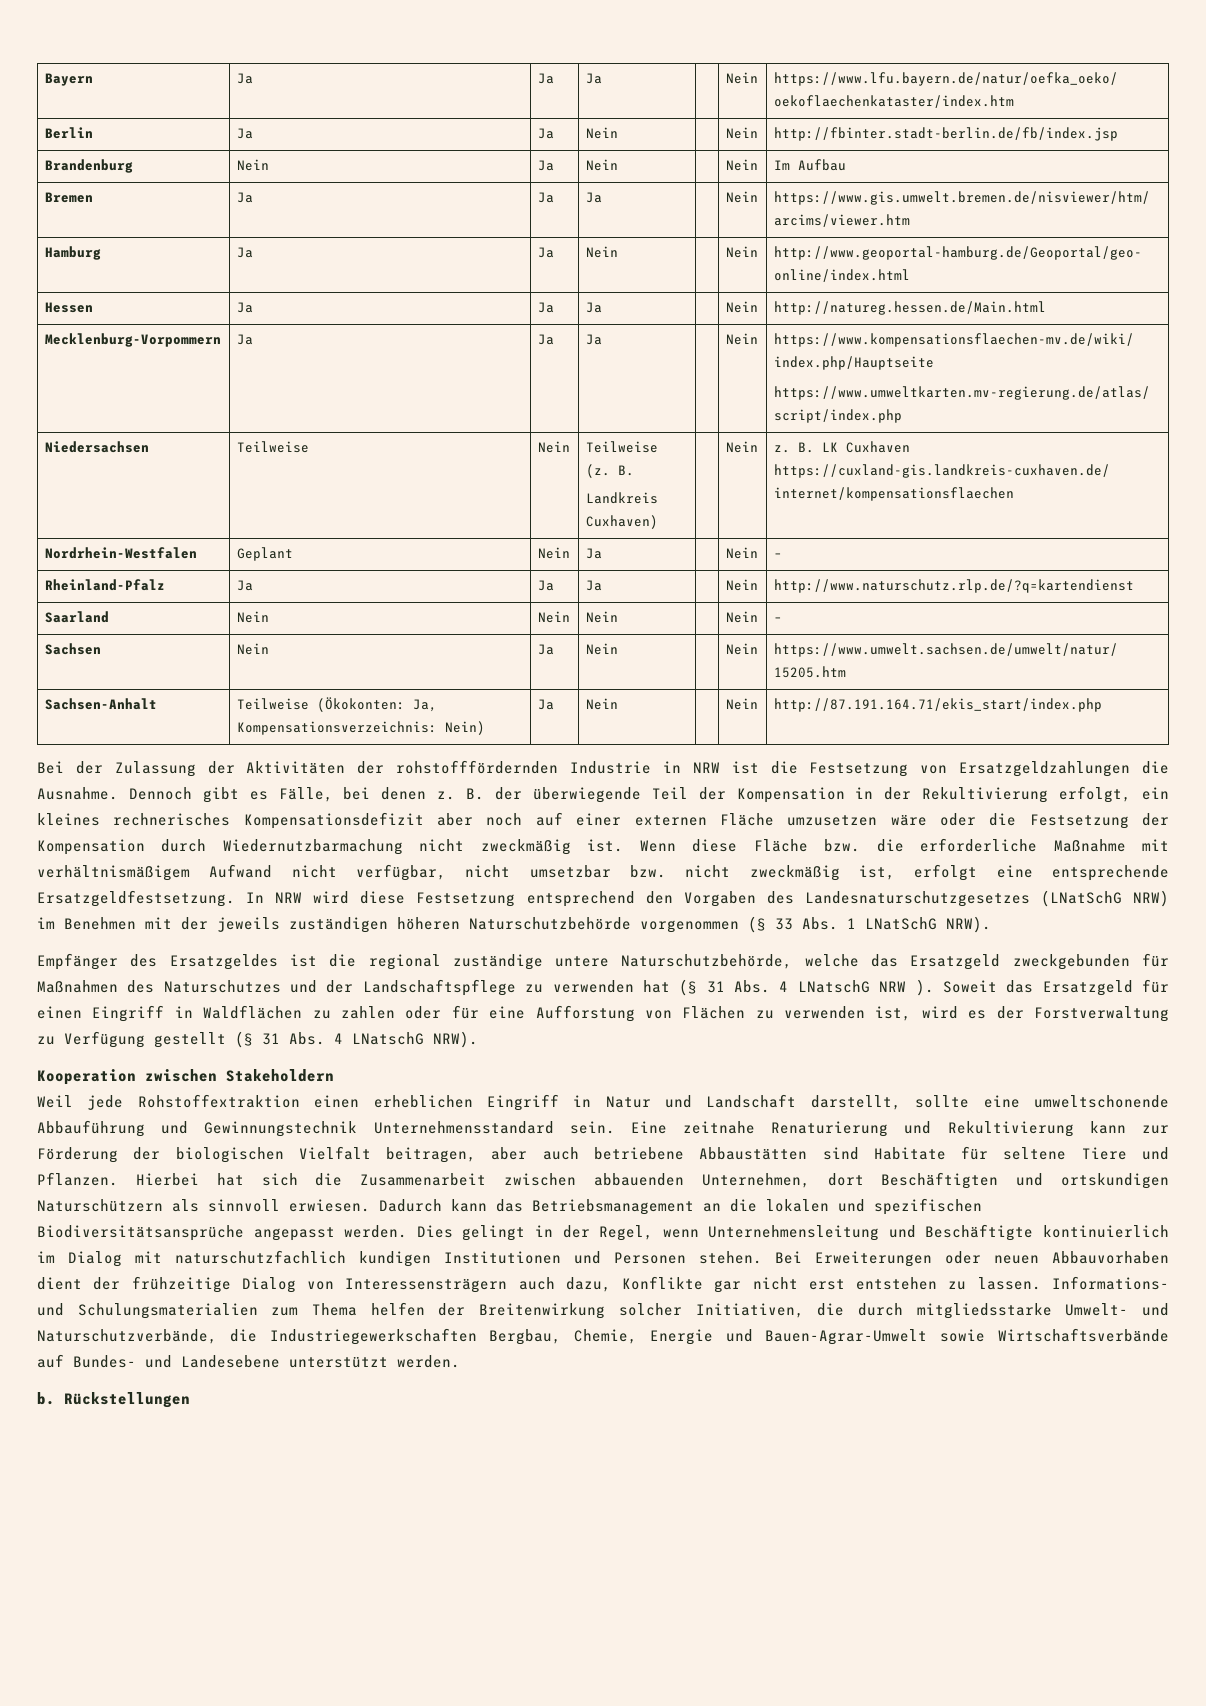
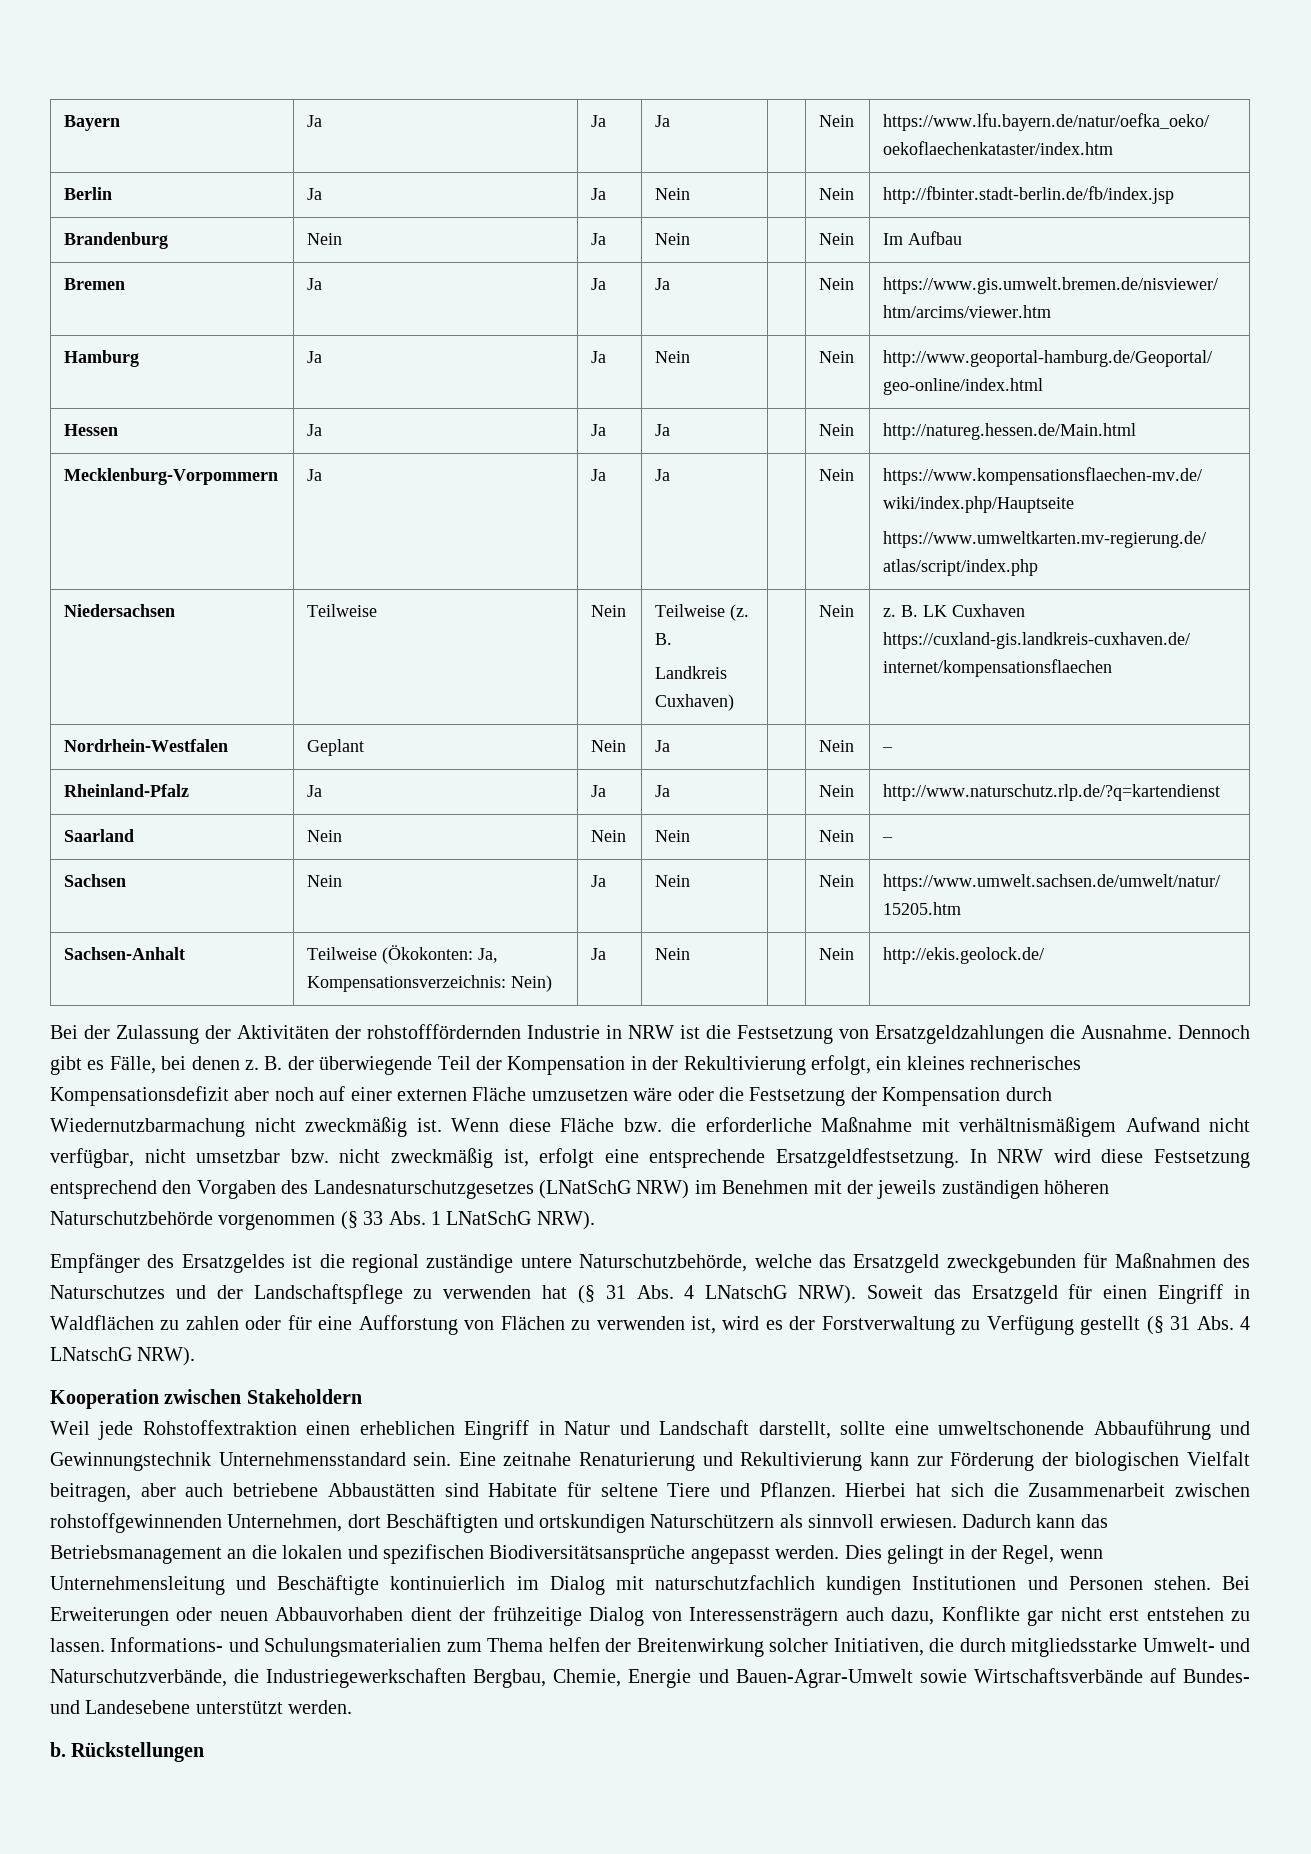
- Sachsen-Anhalt | Teilweise (Ökokonten: Ja, Kompensationsverzeichnis: Nein) | Ja | Nein | | Nein | http://87.191.164.71/ekis_start/index.php
+ Sachsen-Anhalt | Teilweise (Ökokonten: Ja, Kompensationsverzeichnis: Nein) | Ja | Nein | | Nein | http://ekis.geolock.de/
- Empfänger des Ersatzgeldes ist die regional zuständige untere Naturschutzbehörde, welche das Ersatzgeld zweckgebunden für Maßnahmen des Naturschutzes und der Landschaftspflege zu verwenden hat (§ 31 Abs. 4 LNatschG NRW ).
+ Empfänger des Ersatzgeldes ist die regional zuständige untere Naturschutzbehörde, welche das Ersatzgeld zweckgebunden für Maßnahmen des Naturschutzes und der Landschaftspflege zu verwenden hat (§ 31 Abs. 4 LNatschG NRW).
- Hierbei hat sich die Zusammenarbeit zwischen abbauenden Unternehmen, dort Beschäftigten und ortskundigen Naturschützern als sinnvoll erwiesen.
+ Hierbei hat sich die Zusammenarbeit zwischen rohstoffgewinnenden Unternehmen, dort Beschäftigten und ortskundigen Naturschützern als sinnvoll erwiesen.

